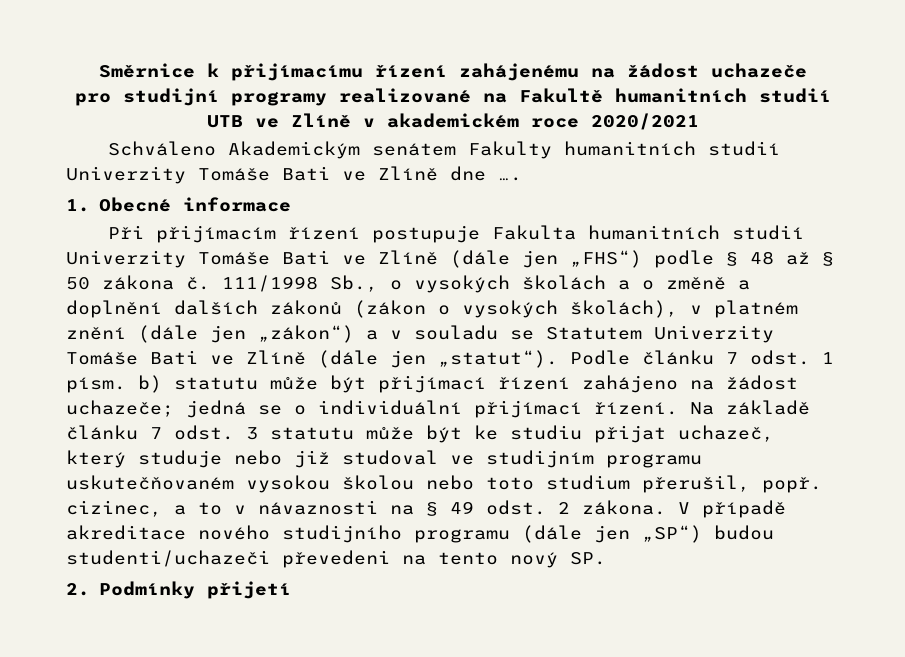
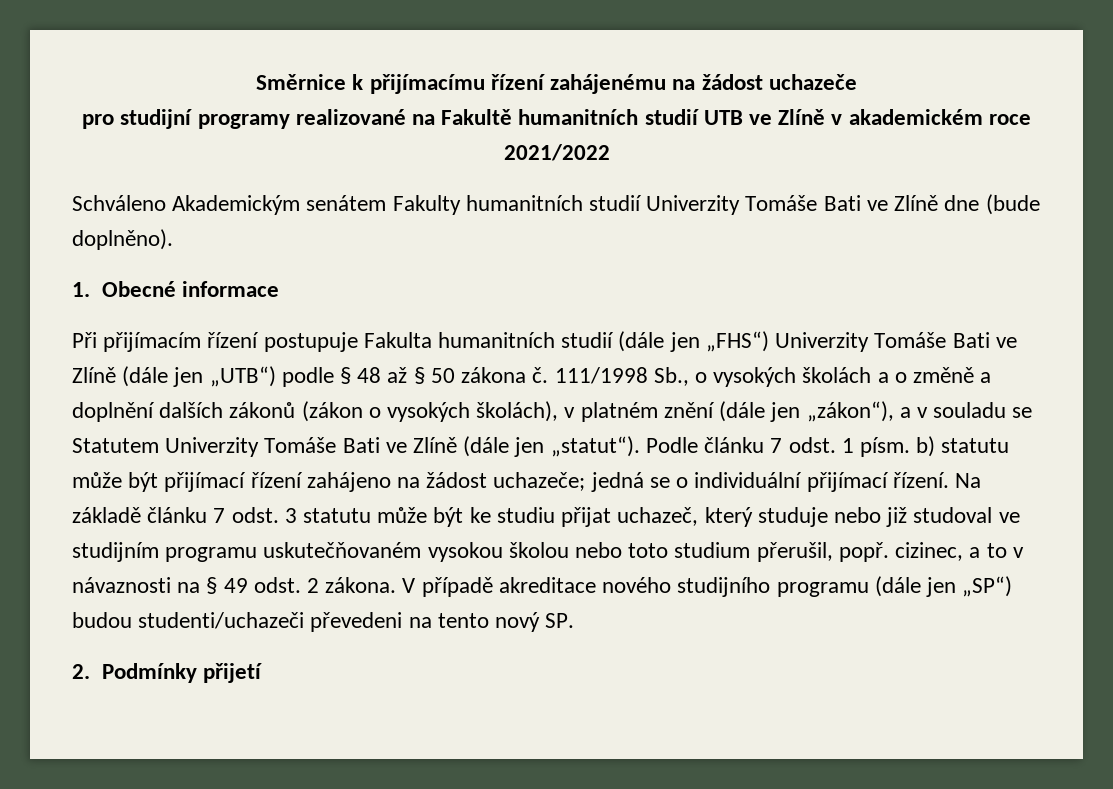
- pro studijní programy realizované na Fakultě humanitních studií UTB ve Zlíně v akademickém roce 2020/2021
+ pro studijní programy realizované na Fakultě humanitních studií UTB ve Zlíně v akademickém roce 2021/2022
- Schváleno Akademickým senátem Fakulty humanitních studií Univerzity Tomáše Bati ve Zlíně dne ….
+ Schváleno Akademickým senátem Fakulty humanitních studií Univerzity Tomáše Bati ve Zlíně dne (bude doplněno).
- Při přijímacím řízení postupuje Fakulta humanitních studií Univerzity Tomáše Bati ve Zlíně (dále jen „FHS“) podle § 48 až § 50 zákona č.
+ Při přijímacím řízení postupuje Fakulta humanitních studií (dále jen „FHS“) Univerzity Tomáše Bati ve Zlíně (dále jen „UTB“) podle § 48 až § 50 zákona č.
- 111/1998 Sb., o vysokých školách a o změně a doplnění dalších zákonů (zákon o vysokých školách), v platném znění (dále jen „zákon“) a v souladu se Statutem Univerzity Tomáše Bati ve Zlíně (dále jen „statut“).
+ 111/1998 Sb., o vysokých školách a o změně a doplnění dalších zákonů (zákon o vysokých školách), v platném znění (dále jen „zákon“), a v souladu se Statutem Univerzity Tomáše Bati ve Zlíně (dále jen „statut“).

